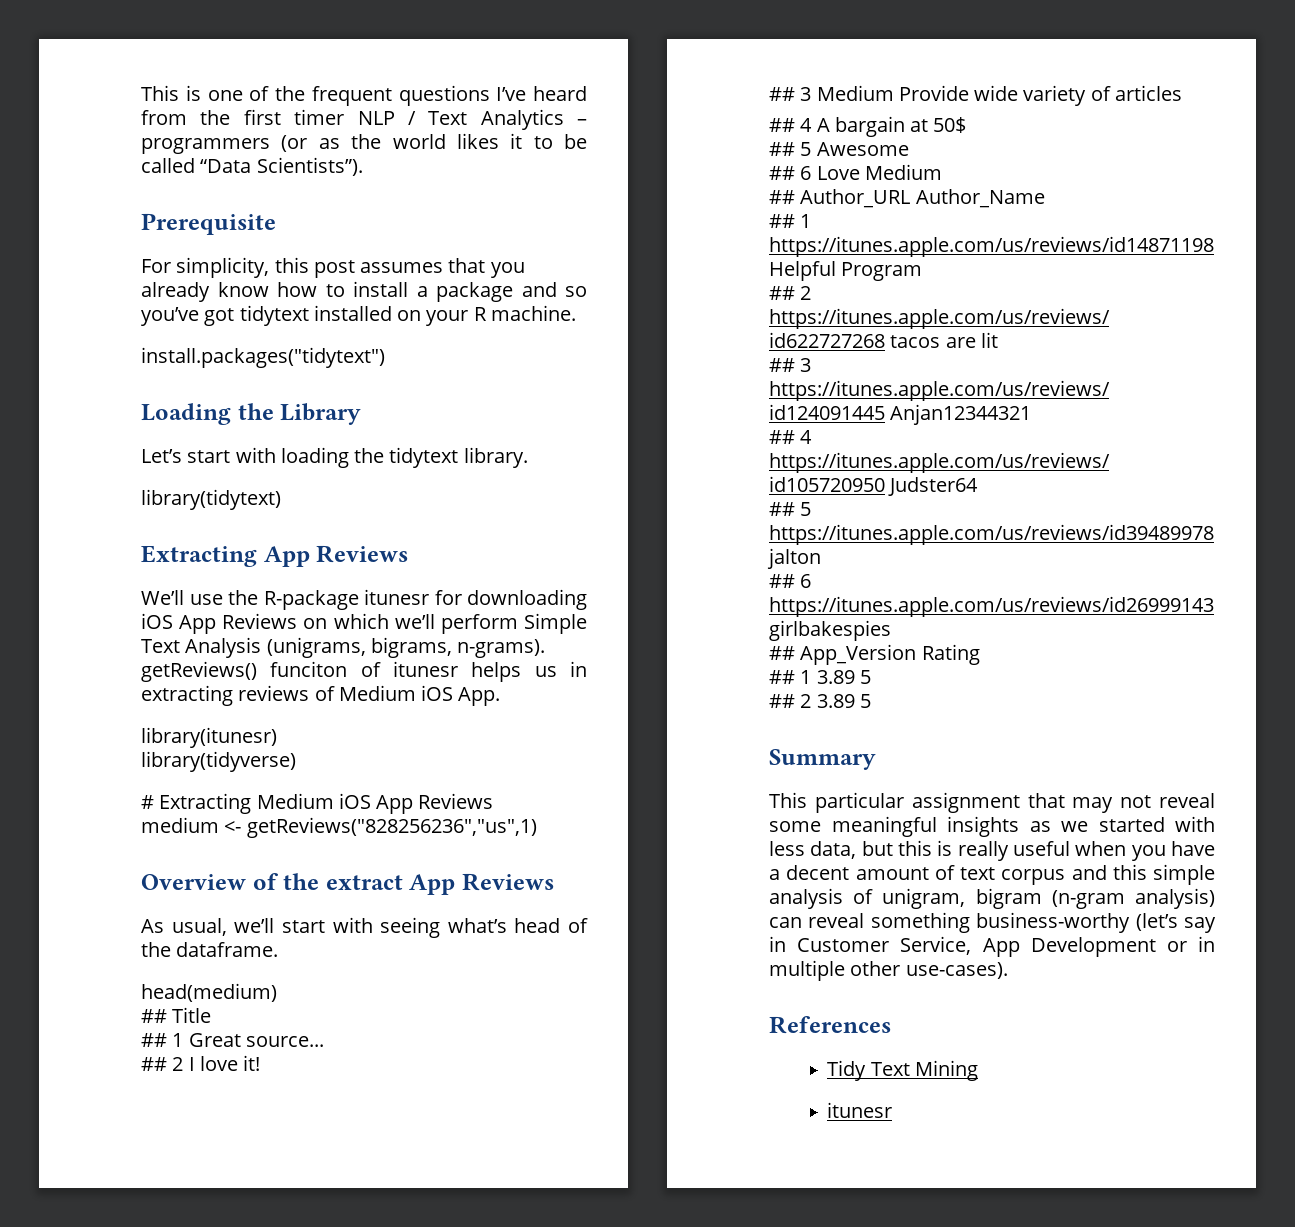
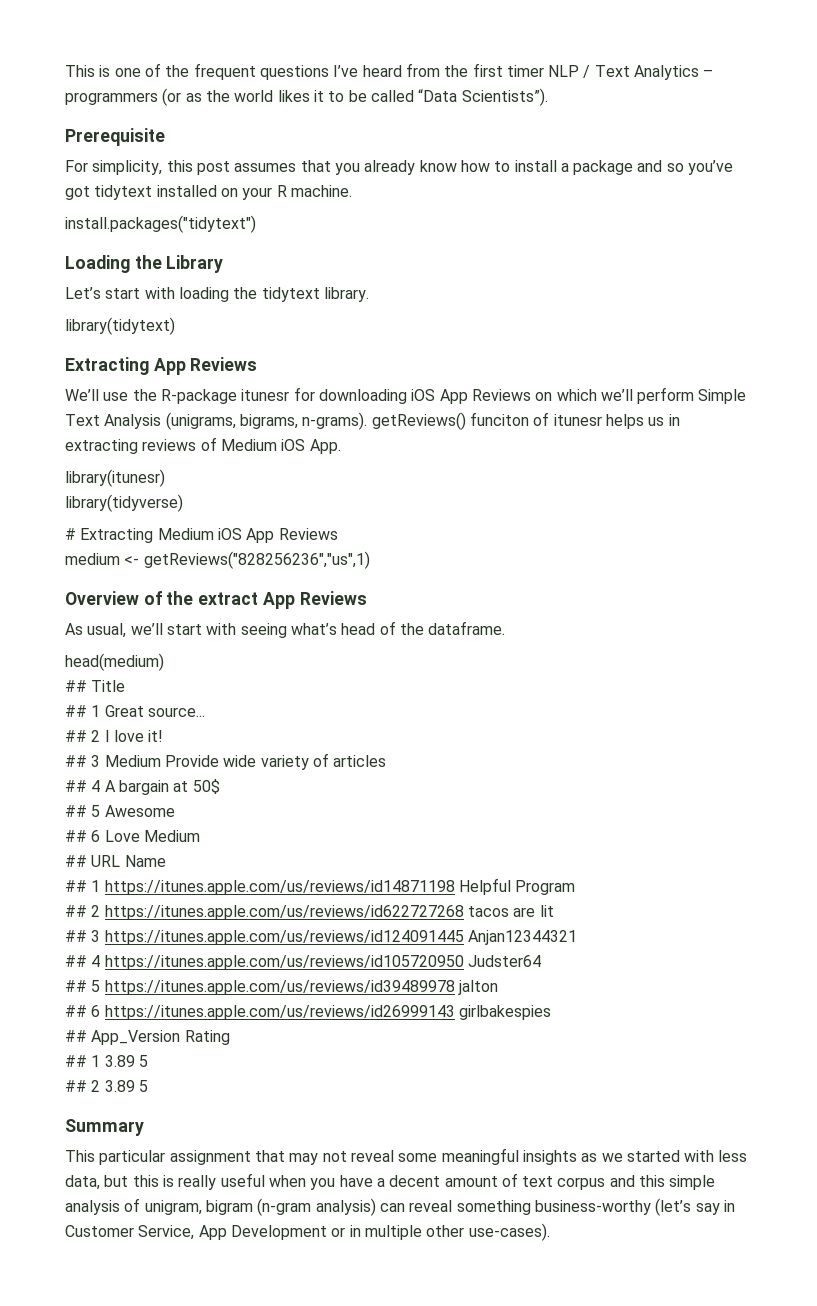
- ## Author_URL Author_Name
+ ## URL Name
- References
- Tidy Text Mining
- itunesr

